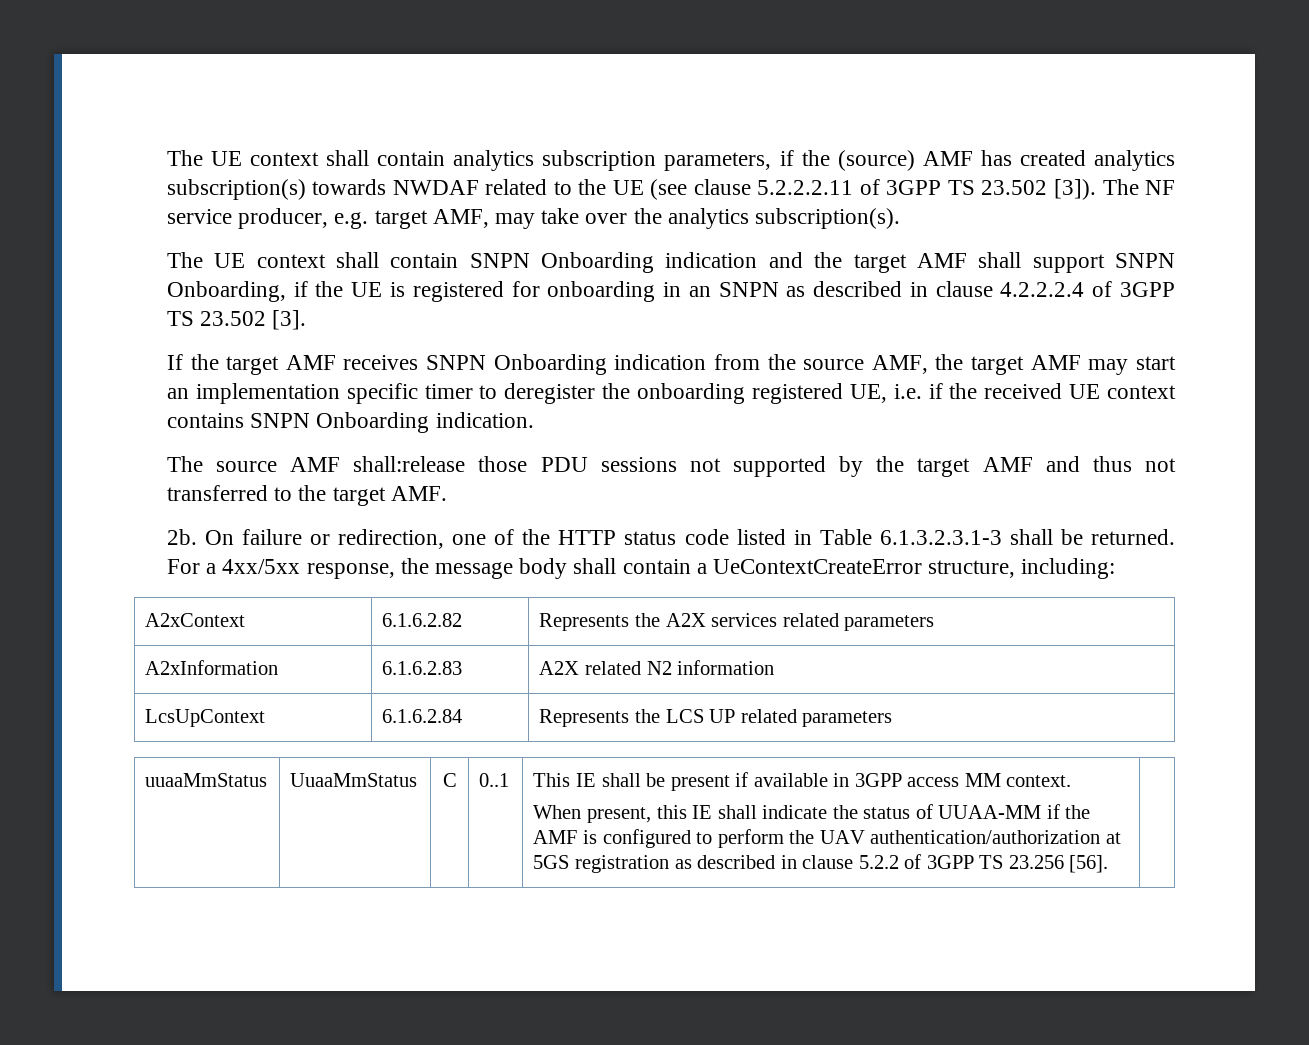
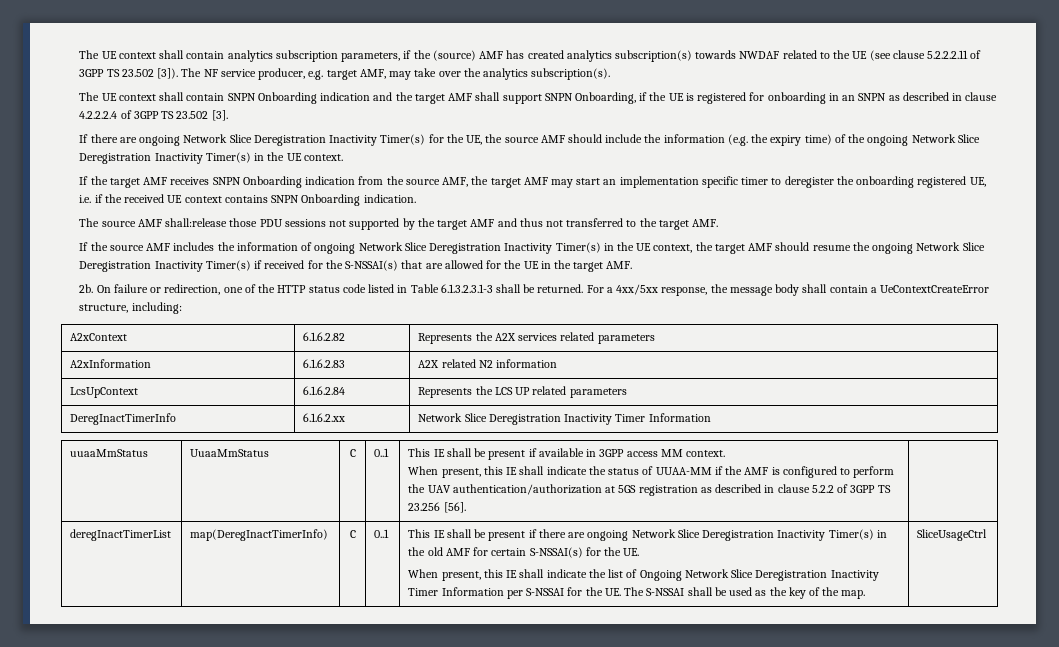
+ If there are ongoing Network Slice Deregistration Inactivity Timer(s) for the UE, the source AMF should include the information (e.g. the expiry time) of the ongoing Network Slice Deregistration Inactivity Timer(s) in the UE context.
+ If the source AMF includes the information of ongoing Network Slice Deregistration Inactivity Timer(s) in the UE context, the target AMF should resume the ongoing Network Slice Deregistration Inactivity Timer(s) if received for the S-NSSAI(s) that are allowed for the UE in the target AMF.
+ DeregInactTimerInfo | 6.1.6.2.xx | Network Slice Deregistration Inactivity Timer Information
+ deregInactTimerList | map(DeregInactTimerInfo) | C | 0..1 | This IE shall be present if there are ongoing Network Slice Deregistration Inactivity Timer(s) in the old AMF for certain S-NSSAI(s) for the UE.
+ When present, this IE shall indicate the list of Ongoing Network Slice Deregistration Inactivity Timer Information per S-NSSAI for the UE. The S-NSSAI shall be used as the key of the map. | SliceUsageCtrl

